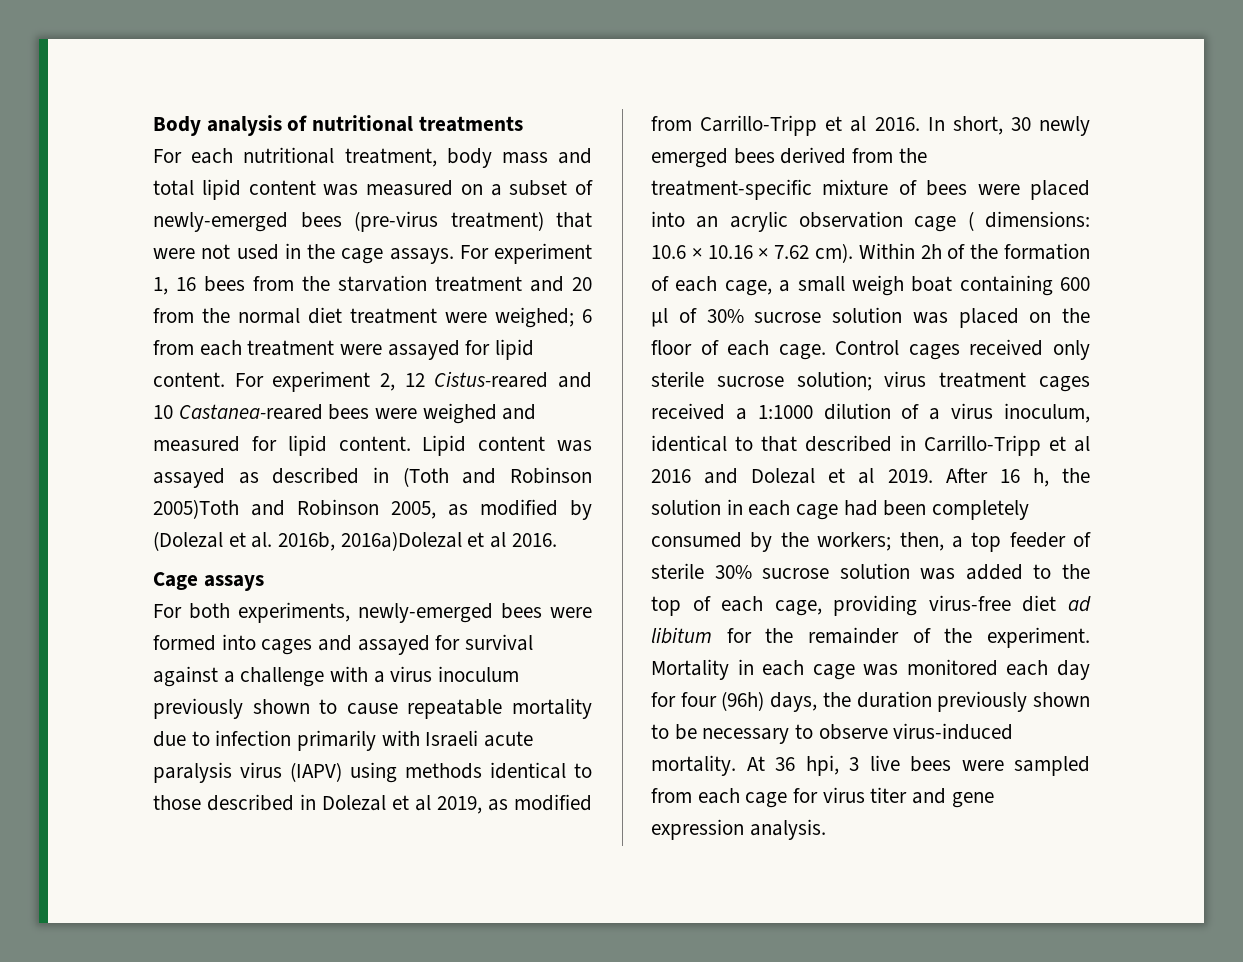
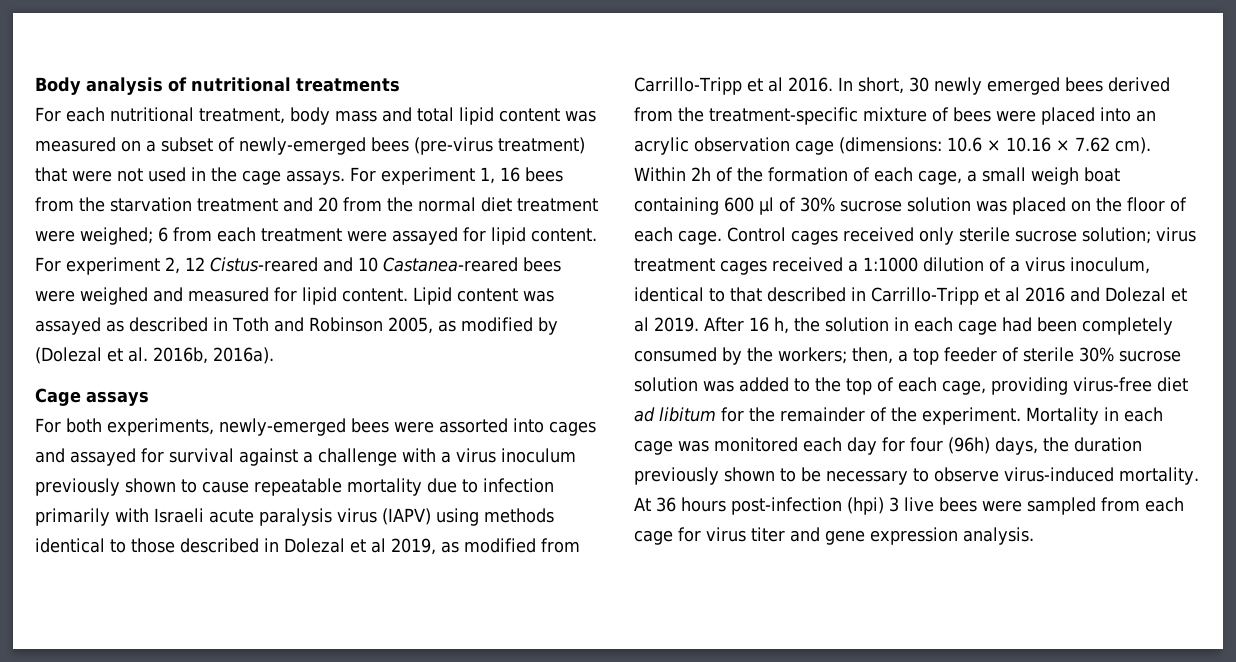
- Lipid content was assayed as described in (Toth and Robinson 2005)Toth and Robinson 2005, as modified by (Dolezal et al. 2016b, 2016a)Dolezal et al 2016.
+ Lipid content was assayed as described in Toth and Robinson 2005, as modified by (Dolezal et al. 2016b, 2016a).
- For both experiments, newly-emerged bees were formed into cages and assayed for survival against a challenge with a virus inoculum previously shown to cause repeatable mortality due to infection primarily with Israeli acute paralysis virus (IAPV) using methods identical to those described in Dolezal et al 2019, as modified from Carrillo-Tripp et al 2016.
+ For both experiments, newly-emerged bees were assorted into cages and assayed for survival against a challenge with a virus inoculum previously shown to cause repeatable mortality due to infection primarily with Israeli acute paralysis virus (IAPV) using methods identical to those described in Dolezal et al 2019, as modified from Carrillo-Tripp et al 2016.
- In short, 30 newly emerged bees derived from the treatment-specific mixture of bees were placed into an acrylic observation cage ( dimensions: 10.6 × 10.16 × 7.62 cm).
+ In short, 30 newly emerged bees derived from the treatment-specific mixture of bees were placed into an acrylic observation cage (dimensions: 10.6 × 10.16 × 7.62 cm).
- At 36 hpi, 3 live bees were sampled from each cage for virus titer and gene expression analysis.
+ At 36 hours post-infection (hpi) 3 live bees were sampled from each cage for virus titer and gene expression analysis.

